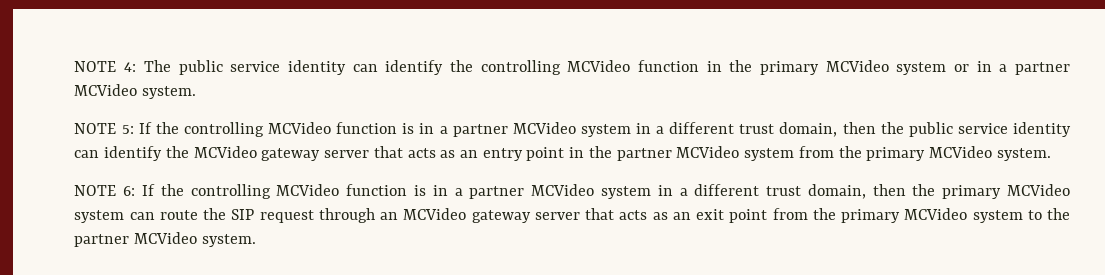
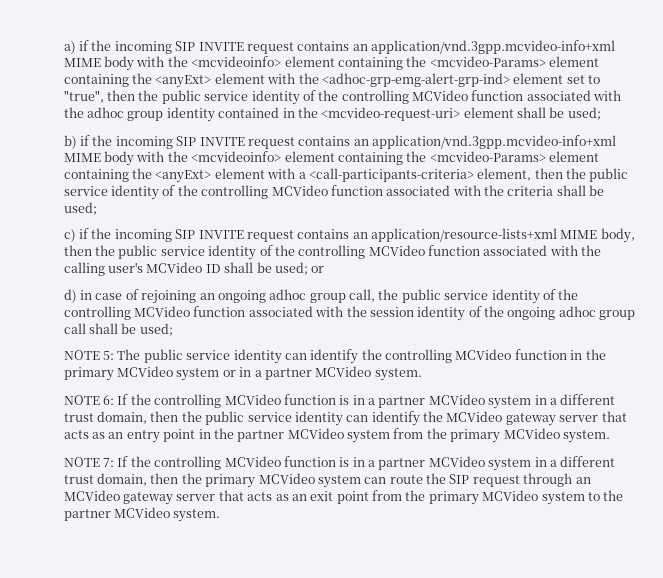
- NOTE 4: The public service identity can identify the controlling MCVideo function in the primary MCVideo system or in a partner MCVideo system.
+ a) if the incoming SIP INVITE request contains an application/vnd.3gpp.mcvideo-info+xml MIME body with the <mcvideoinfo> element containing the <mcvideo-Params> element containing the <anyExt> element with the <adhoc-grp-emg-alert-grp-ind> element set to "true", then the public service identity of the controlling MCVideo function associated with the adhoc group identity contained in the <mcvideo-request-uri> element shall be used;
+ b) if the incoming SIP INVITE request contains an application/vnd.3gpp.mcvideo-info+xml MIME body with the <mcvideoinfo> element containing the <mcvideo-Params> element containing the <anyExt> element with a <call-participants-criteria> element, then the public service identity of the controlling MCVideo function associated with the criteria shall be used;
+ c) if the incoming SIP INVITE request contains an application/resource-lists+xml MIME body, then the public service identity of the controlling MCVideo function associated with the calling user's MCVideo ID shall be used; or
+ d) in case of rejoining an ongoing adhoc group call, the public service identity of the controlling MCVideo function associated with the session identity of the ongoing adhoc group call shall be used;
+ NOTE 5: The public service identity can identify the controlling MCVideo function in the primary MCVideo system or in a partner MCVideo system.
- NOTE 5: If the controlling MCVideo function is in a partner MCVideo system in a different trust domain, then the public service identity can identify the MCVideo gateway server that acts as an entry point in the partner MCVideo system from the primary MCVideo system.
+ NOTE 6: If the controlling MCVideo function is in a partner MCVideo system in a different trust domain, then the public service identity can identify the MCVideo gateway server that acts as an entry point in the partner MCVideo system from the primary MCVideo system.
- NOTE 6: If the controlling MCVideo function is in a partner MCVideo system in a different trust domain, then the primary MCVideo system can route the SIP request through an MCVideo gateway server that acts as an exit point from the primary MCVideo system to the partner MCVideo system.
+ NOTE 7: If the controlling MCVideo function is in a partner MCVideo system in a different trust domain, then the primary MCVideo system can route the SIP request through an MCVideo gateway server that acts as an exit point from the primary MCVideo system to the partner MCVideo system.

